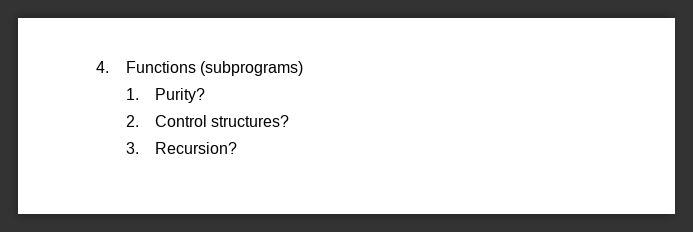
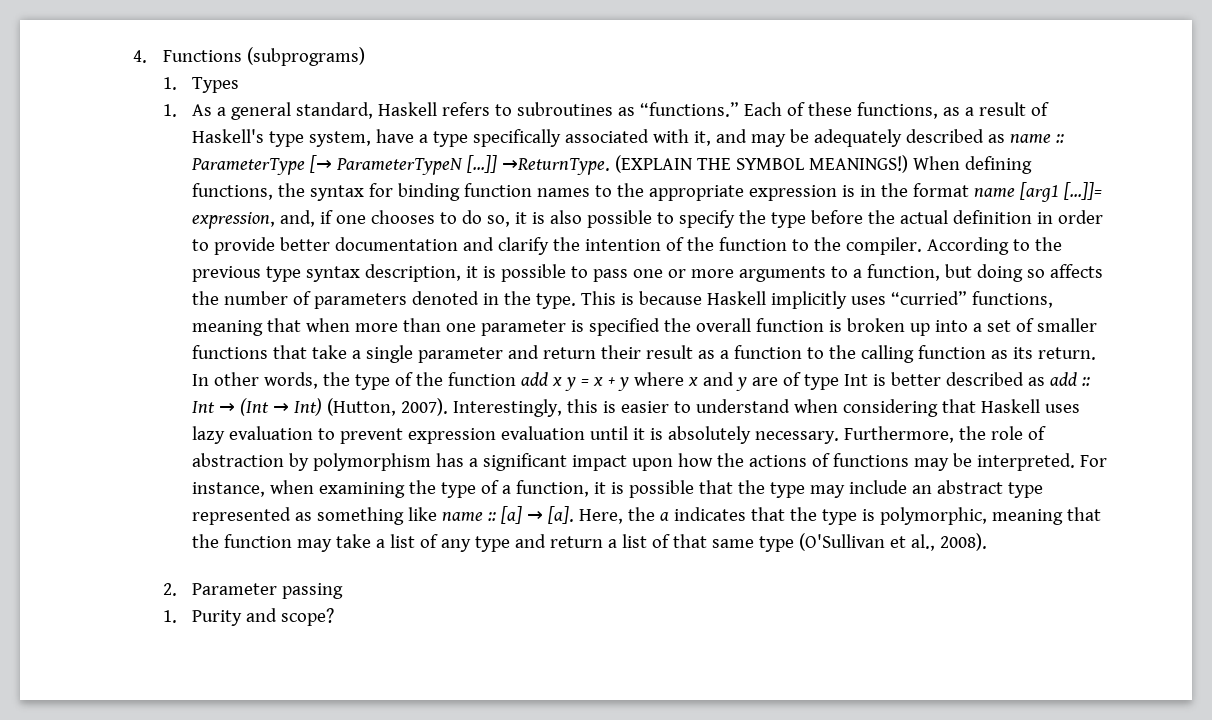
- 1. Purity?
- 2. Control structures?
- 3. Recursion?
+ 1. Types
+ 1. As a general standard, Haskell refers to subroutines as “functions.” Each of these functions, as a result of Haskell's type system, have a type specifically associated with it, and may be adequately described as name :: ParameterType [→ ParameterTypeN [...]] →ReturnType. (EXPLAIN THE SYMBOL MEANINGS!) When defining functions, the syntax for binding function names to the appropriate expression is in the format name [arg1 [...]]= expression, and, if one chooses to do so, it is also possible to specify the type before the actual definition in order to provide better documentation and clarify the intention of the function to the compiler. According to the previous type syntax description, it is possible to pass one or more arguments to a function, but doing so affects the number of parameters denoted in the type. This is because Haskell implicitly uses “curried” functions, meaning that when more than one parameter is specified the overall function is broken up into a set of smaller functions that take a single parameter and return their result as a function to the calling function as its return. In other words, the type of the function add x y = x + y where x and y are of type Int is better described as add :: Int → (Int → Int) (Hutton, 2007). Interestingly, this is easier to understand when considering that Haskell uses lazy evaluation to prevent expression evaluation until it is absolutely necessary. Furthermore, the role of abstraction by polymorphism has a significant impact upon how the actions of functions may be interpreted. For instance, when examining the type of a function, it is possible that the type may include an abstract type represented as something like name :: [a] → [a]. Here, the a indicates that the type is polymorphic, meaning that the function may take a list of any type and return a list of that same type (O'Sullivan et al., 2008).
+ 2. Parameter passing
+ 1. Purity and scope?

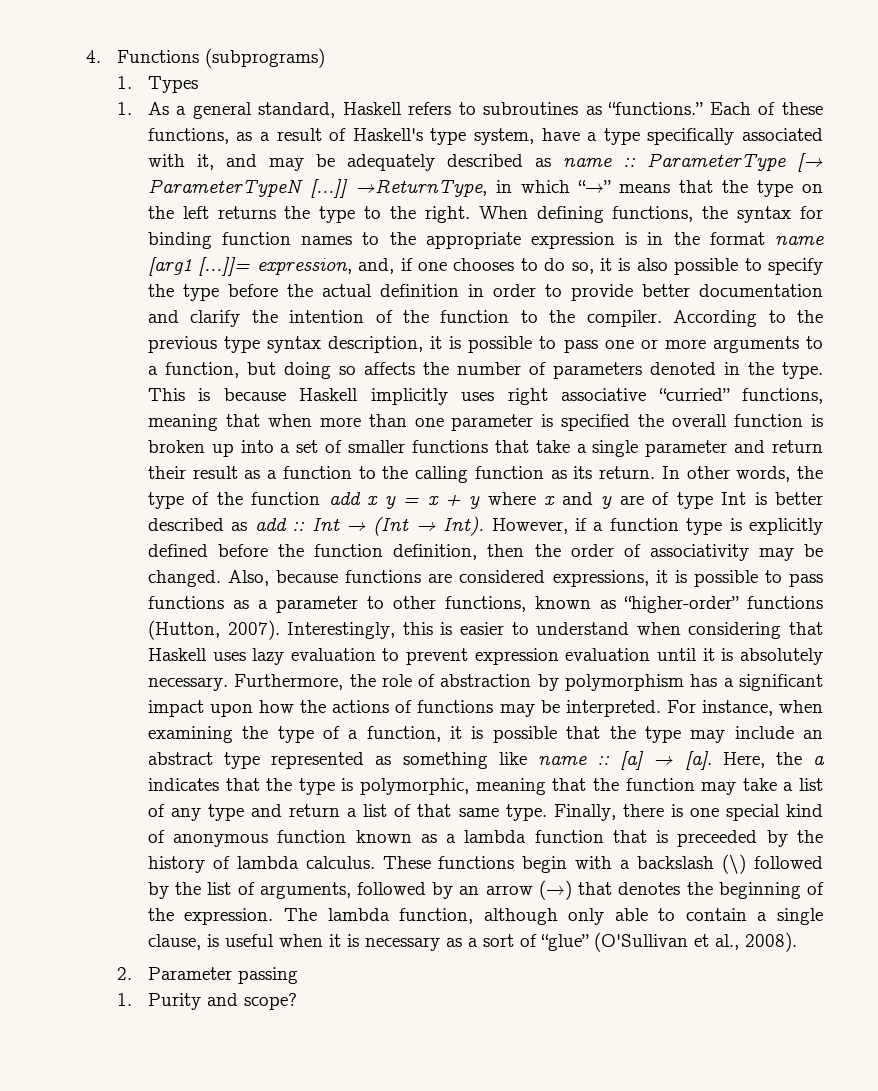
- →ReturnType. (EXPLAIN THE SYMBOL MEANINGS!)
+ →ReturnType, in which “→” means that the type on the left returns the type to the right.
- This is because Haskell implicitly uses “curried” functions, meaning that when more than one parameter is specified the overall function is broken up into a set of smaller functions that take a single parameter and return their result as a function to the calling function as its return.
+ This is because Haskell implicitly uses right associative “curried” functions, meaning that when more than one parameter is specified the overall function is broken up into a set of smaller functions that take a single parameter and return their result as a function to the calling function as its return.
- In other words, the type of the function add x y = x + y where x and y are of type Int is better described as add :: Int → (Int → Int) (Hutton, 2007).
+ In other words, the type of the function add x y = x + y where x and y are of type Int is better described as add :: Int → (Int → Int). However, if a function type is explicitly defined before the function definition, then the order of associativity may be changed. Also, because functions are considered expressions, it is possible to pass functions as a parameter to other functions, known as “higher-order” functions (Hutton, 2007).
- Here, the a indicates that the type is polymorphic, meaning that the function may take a list of any type and return a list of that same type (O'Sullivan et al., 2008).
+ Here, the a indicates that the type is polymorphic, meaning that the function may take a list of any type and return a list of that same type. Finally, there is one special kind of anonymous function known as a lambda function that is preceeded by the history of lambda calculus. These functions begin with a backslash (\) followed by the list of arguments, followed by an arrow (→) that denotes the beginning of the expression. The lambda function, although only able to contain a single clause, is useful when it is necessary as a sort of “glue” (O'Sullivan et al., 2008).

